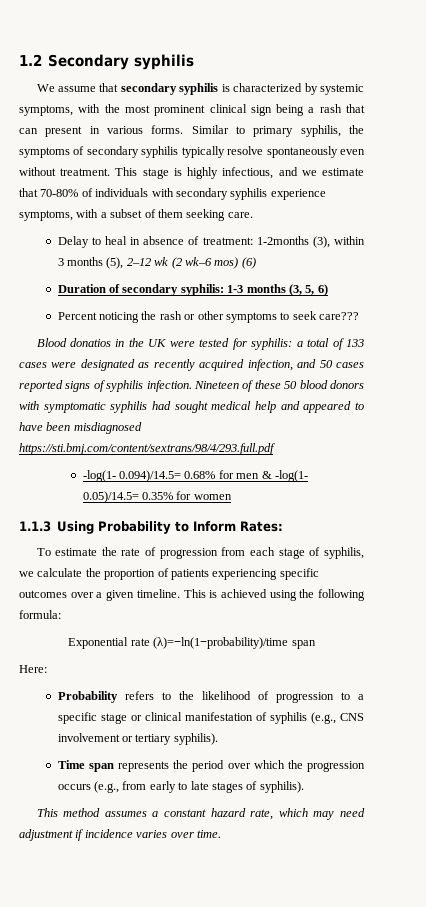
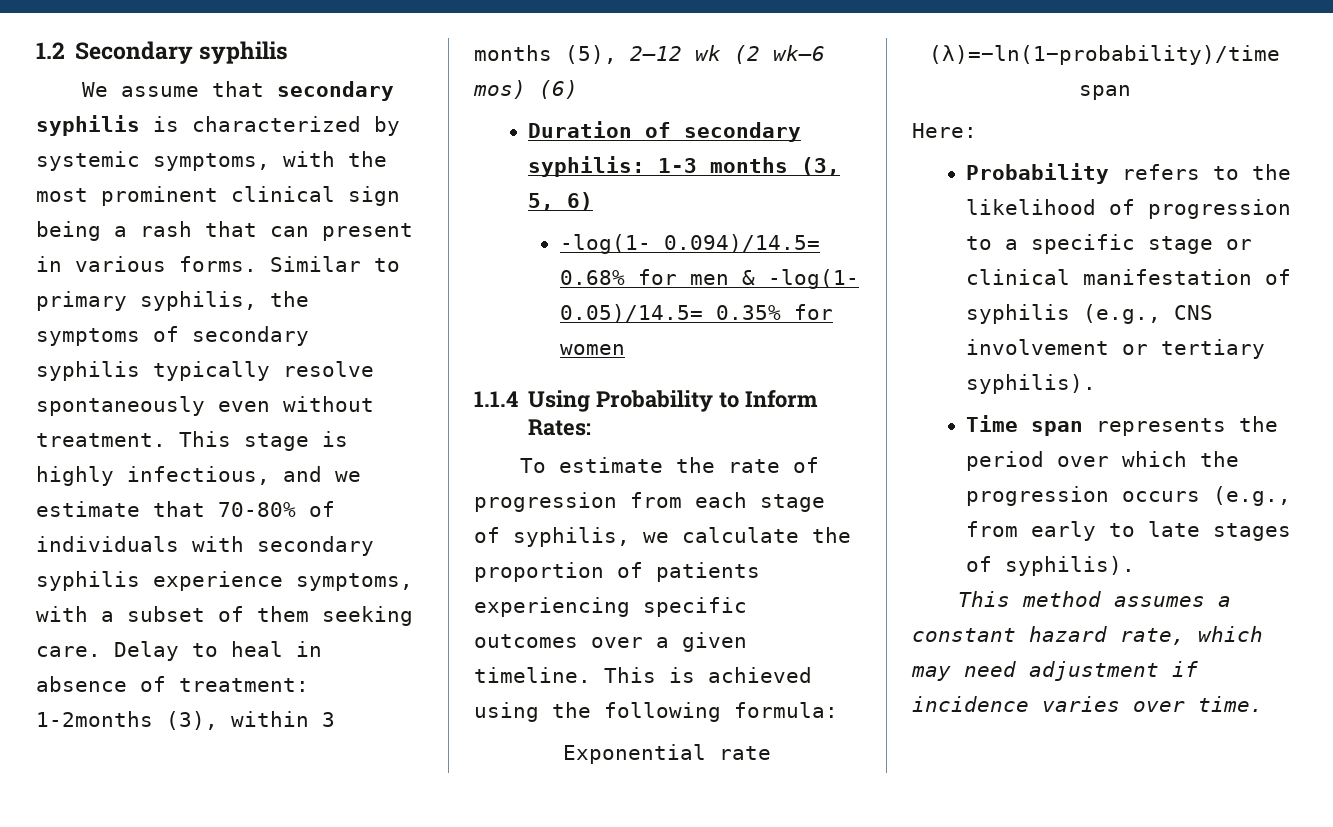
- This stage is highly infectious, and we estimate that 70-80% of individuals with secondary syphilis experience symptoms, with a subset of them seeking care.
- Delay to heal in absence of treatment: 1-2months (3), within 3 months (5), 2–12 wk (2 wk–6 mos) (6)
+ This stage is highly infectious, and we estimate that 70-80% of individuals with secondary syphilis experience symptoms, with a subset of them seeking care. Delay to heal in absence of treatment: 1-2months (3), within 3 months (5), 2–12 wk (2 wk–6 mos) (6)
- Percent noticing the rash or other symptoms to seek care???
- Blood donatios in the UK were tested for syphilis: a total of 133 cases were designated as recently acquired infection, and 50 cases reported signs of syphilis infection. Nineteen of these 50 blood donors with symptomatic syphilis had sought medical help and appeared to have been misdiagnosed https://sti.bmj.com/content/sextrans/98/4/293.full.pdf
- 1.1.3 Using Probability to Inform Rates:
+ 1.1.4 Using Probability to Inform Rates:

